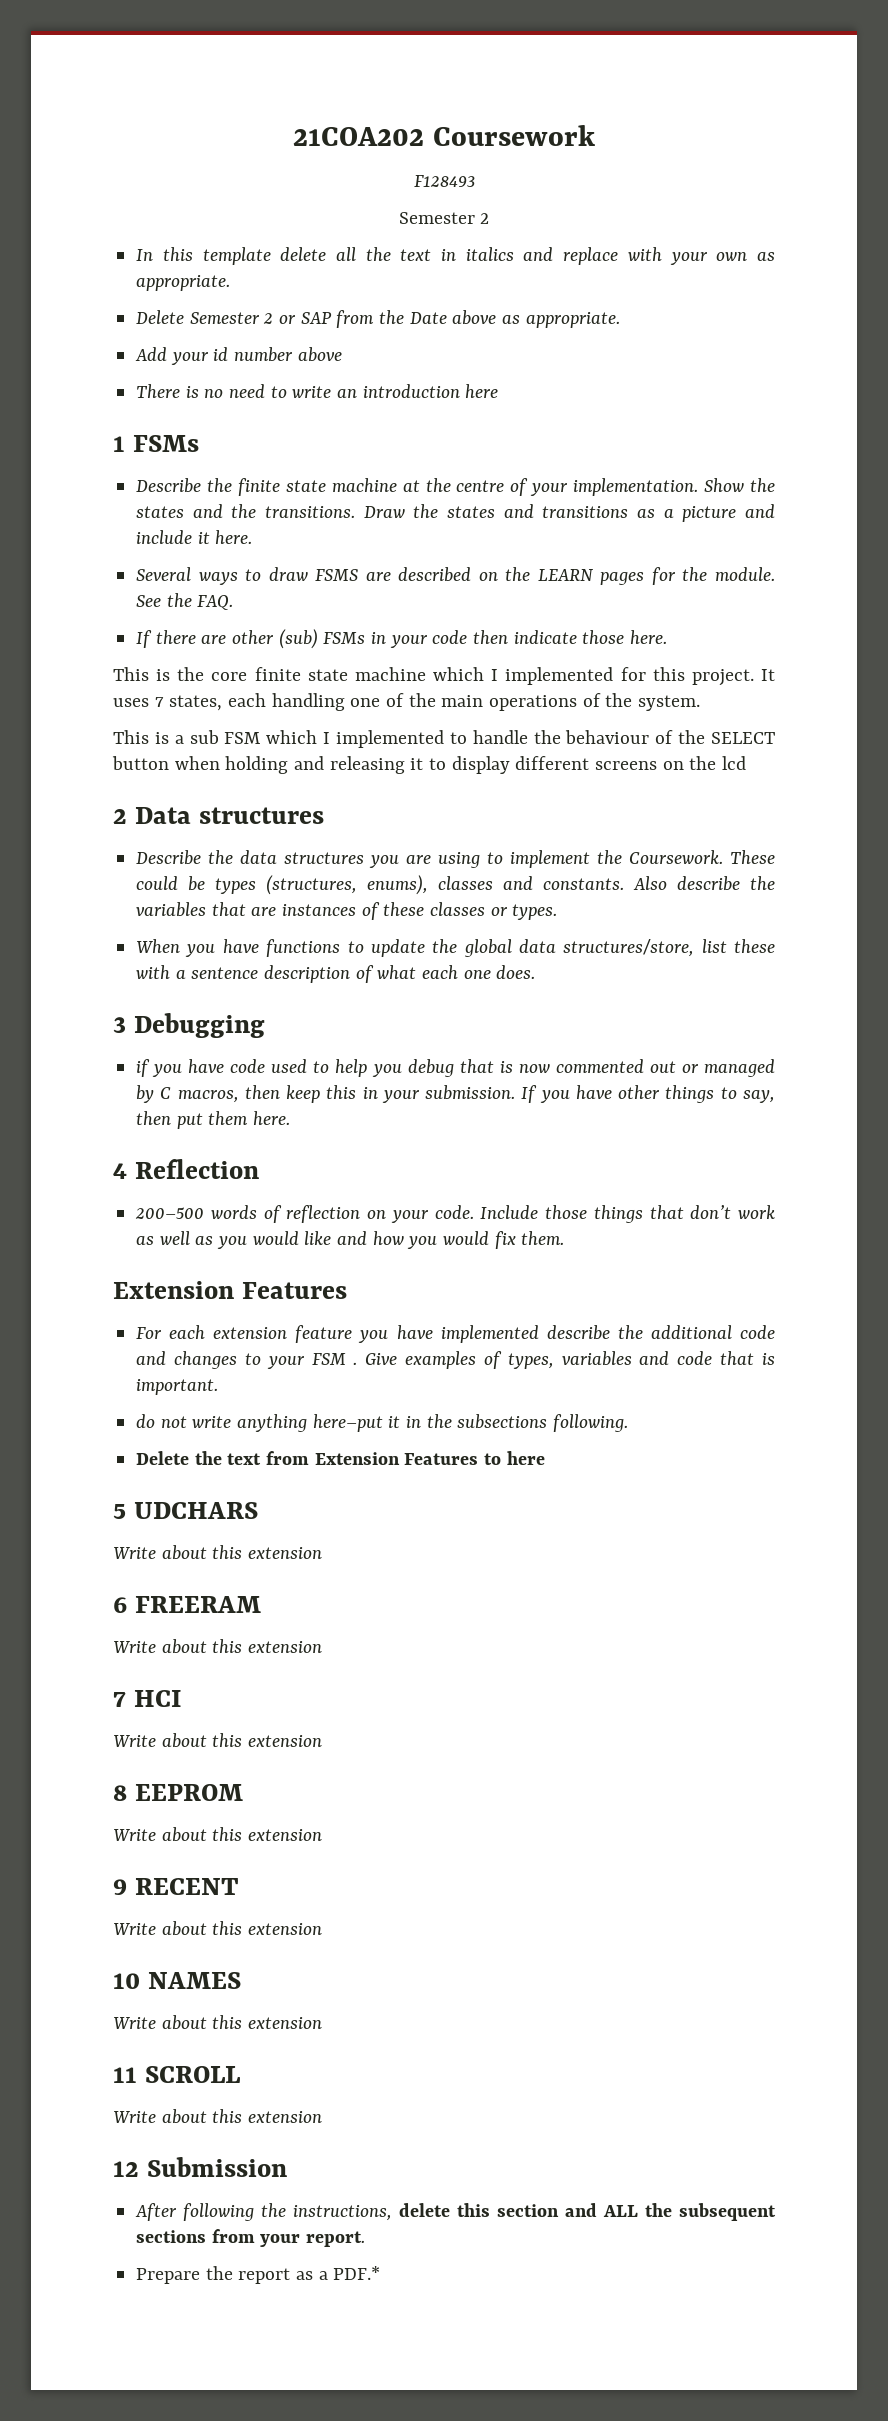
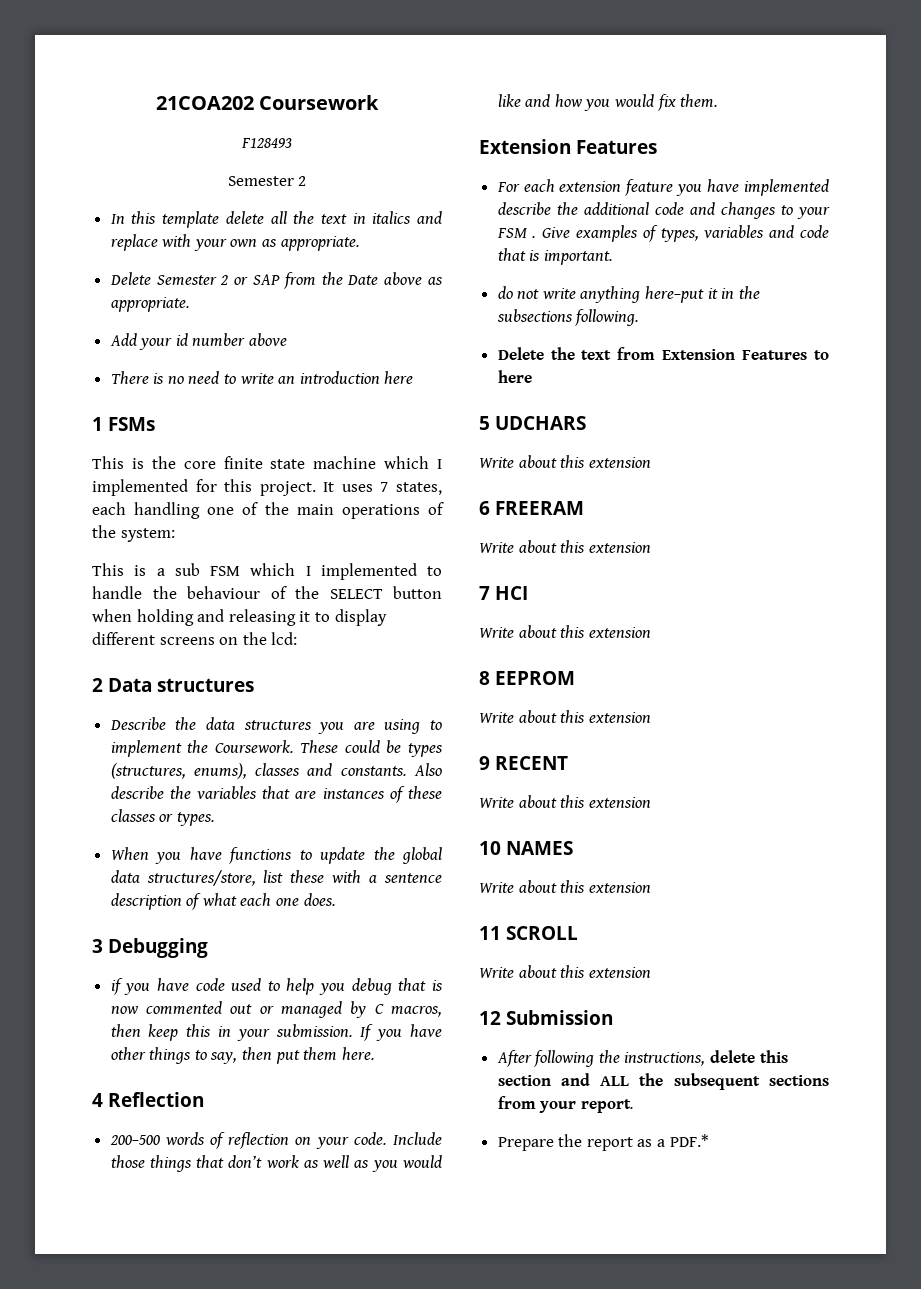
- Describe the finite state machine at the centre of your implementation. Show the states and the transitions. Draw the states and transitions as a picture and include it here.
- Several ways to draw FSMS are described on the LEARN pages for the module. See the FAQ.
- If there are other (sub) FSMs in your code then indicate those here.
- It uses 7 states, each handling one of the main operations of the system.
+ It uses 7 states, each handling one of the main operations of the system:
- This is a sub FSM which I implemented to handle the behaviour of the SELECT button when holding and releasing it to display different screens on the lcd
+ This is a sub FSM which I implemented to handle the behaviour of the SELECT button when holding and releasing it to display different screens on the lcd:

